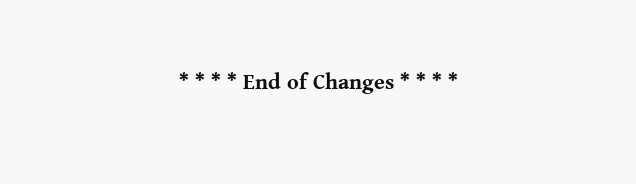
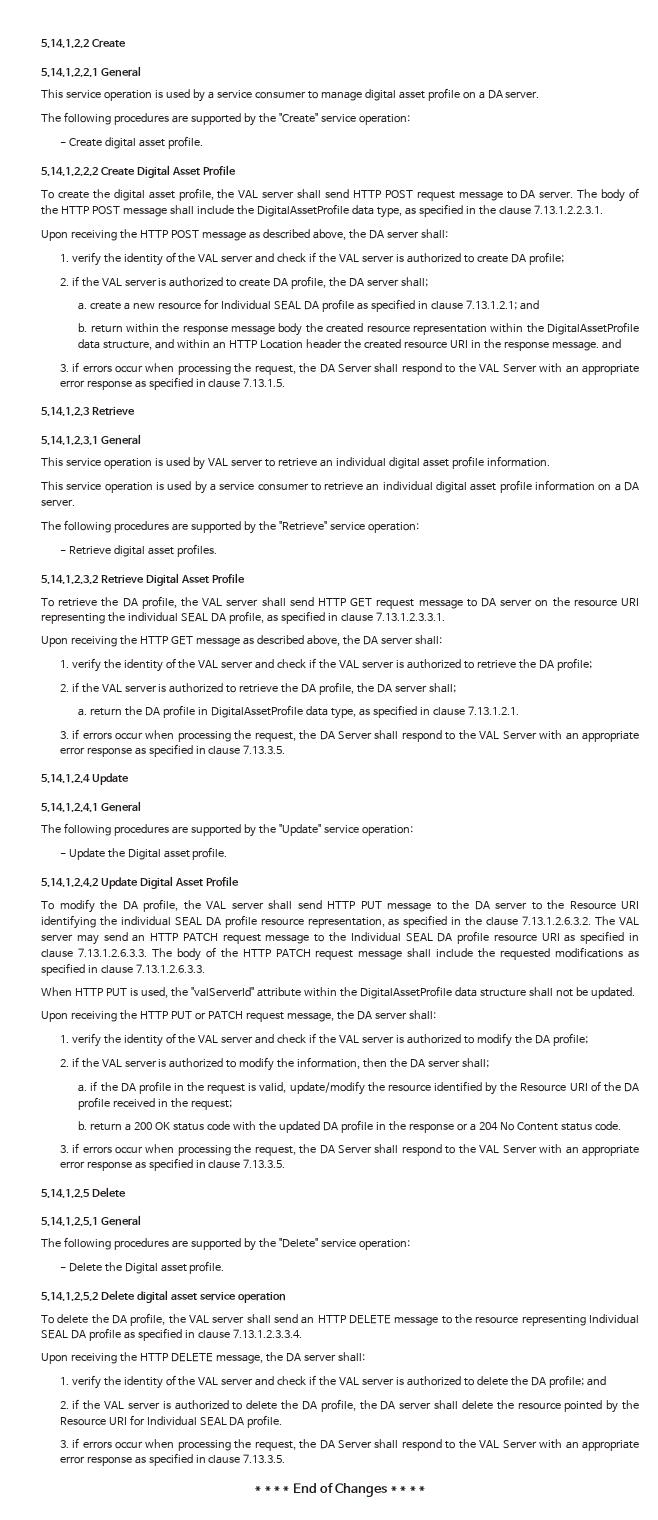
+ 5.14.1.2.2 Create
+ 5.14.1.2.2.1 General
+ This service operation is used by a service consumer to manage digital asset profile on a DA server.
+ The following procedures are supported by the "Create" service operation:
+ - Create digital asset profile.
+ 5.14.1.2.2.2 Create Digital Asset Profile
+ To create the digital asset profile, the VAL server shall send HTTP POST request message to DA server. The body of the HTTP POST message shall include the DigitalAssetProfile data type, as specified in the clause 7.13.1.2.2.3.1.
+ Upon receiving the HTTP POST message as described above, the DA server shall:
+ 1. verify the identity of the VAL server and check if the VAL server is authorized to create DA profile;
+ 2. if the VAL server is authorized to create DA profile, the DA server shall;
+ a. create a new resource for Individual SEAL DA profile as specified in clause 7.13.1.2.1; and
+ b. return within the response message body the created resource representation within the DigitalAssetProfile data structure, and within an HTTP Location header the created resource URI in the response message. and
+ 3. if errors occur when processing the request, the DA Server shall respond to the VAL Server with an appropriate error response as specified in clause 7.13.1.5.
+ 5.14.1.2.3 Retrieve
+ 5.14.1.2.3.1 General
+ This service operation is used by VAL server to retrieve an individual digital asset profile information.
+ This service operation is used by a service consumer to retrieve an individual digital asset profile information on a DA server.
+ The following procedures are supported by the "Retrieve" service operation:
+ - Retrieve digital asset profiles.
+ 5.14.1.2.3.2 Retrieve Digital Asset Profile
+ To retrieve the DA profile, the VAL server shall send HTTP GET request message to DA server on the resource URI representing the individual SEAL DA profile, as specified in clause 7.13.1.2.3.3.1.
+ Upon receiving the HTTP GET message as described above, the DA server shall:
+ 1. verify the identity of the VAL server and check if the VAL server is authorized to retrieve the DA profile;
+ 2. if the VAL server is authorized to retrieve the DA profile, the DA server shall;
+ a. return the DA profile in DigitalAssetProfile data type, as specified in clause 7.13.1.2.1.
+ 3. if errors occur when processing the request, the DA Server shall respond to the VAL Server with an appropriate error response as specified in clause 7.13.3.5.
+ 5.14.1.2.4 Update
+ 5.14.1.2.4.1 General
+ The following procedures are supported by the "Update" service operation:
+ - Update the Digital asset profile.
+ 5.14.1.2.4.2 Update Digital Asset Profile
+ To modify the DA profile, the VAL server shall send HTTP PUT message to the DA server to the Resource URI identifying the individual SEAL DA profile resource representation, as specified in the clause 7.13.1.2.6.3.2. The VAL server may send an HTTP PATCH request message to the Individual SEAL DA profile resource URI as specified in clause 7.13.1.2.6.3.3. The body of the HTTP PATCH request message shall include the requested modifications as specified in clause 7.13.1.2.6.3.3.
+ When HTTP PUT is used, the "valServerId" attribute within the DigitalAssetProfile data structure shall not be updated.
+ Upon receiving the HTTP PUT or PATCH request message, the DA server shall:
+ 1. verify the identity of the VAL server and check if the VAL server is authorized to modify the DA profile;
+ 2. if the VAL server is authorized to modify the information, then the DA server shall;
+ a. if the DA profile in the request is valid, update/modify the resource identified by the Resource URI of the DA profile received in the request;
+ b. return a 200 OK status code with the updated DA profile in the response or a 204 No Content status code.
+ 3. if errors occur when processing the request, the DA Server shall respond to the VAL Server with an appropriate error response as specified in clause 7.13.3.5.
+ 5.14.1.2.5 Delete
+ 5.14.1.2.5.1 General
+ The following procedures are supported by the "Delete" service operation:
+ - Delete the Digital asset profile.
+ 5.14.1.2.5.2 Delete digital asset service operation
+ To delete the DA profile, the VAL server shall send an HTTP DELETE message to the resource representing Individual SEAL DA profile as specified in clause 7.13.1.2.3.3.4.
+ Upon receiving the HTTP DELETE message, the DA server shall:
+ 1. verify the identity of the VAL server and check if the VAL server is authorized to delete the DA profile; and
+ 2. if the VAL server is authorized to delete the DA profile, the DA server shall delete the resource pointed by the Resource URI for Individual SEAL DA profile.
+ 3. if errors occur when processing the request, the DA Server shall respond to the VAL Server with an appropriate error response as specified in clause 7.13.3.5.

